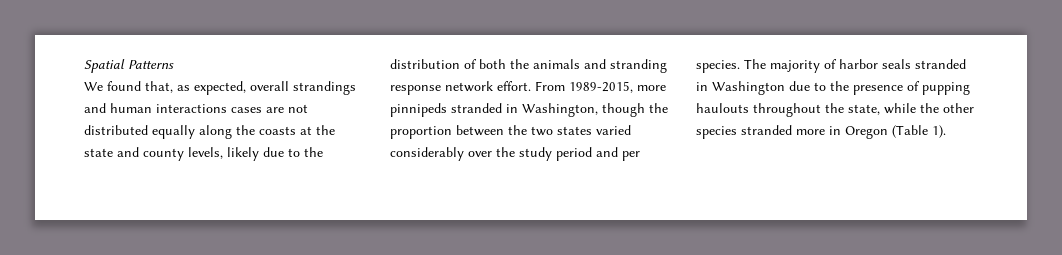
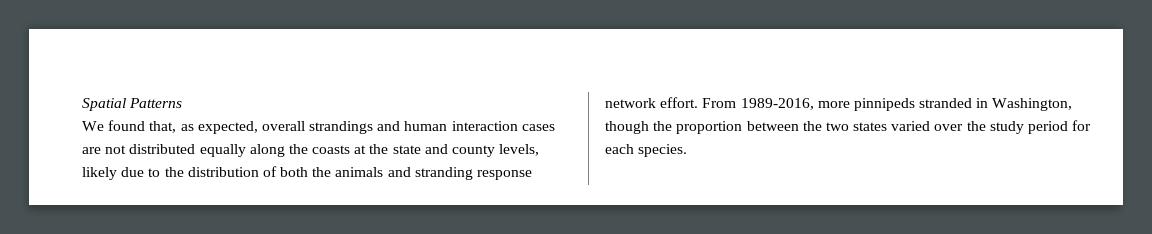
- We found that, as expected, overall strandings and human interactions cases are not distributed equally along the coasts at the state and county levels, likely due to the distribution of both the animals and stranding response network effort.
+ We found that, as expected, overall strandings and human interaction cases are not distributed equally along the coasts at the state and county levels, likely due to the distribution of both the animals and stranding response network effort.
- From 1989-2015, more pinnipeds stranded in Washington, though the proportion between the two states varied considerably over the study period and per species. The majority of harbor seals stranded in Washington due to the presence of pupping haulouts throughout the state, while the other species stranded more in Oregon (Table 1).
+ From 1989-2016, more pinnipeds stranded in Washington, though the proportion between the two states varied over the study period for each species.

